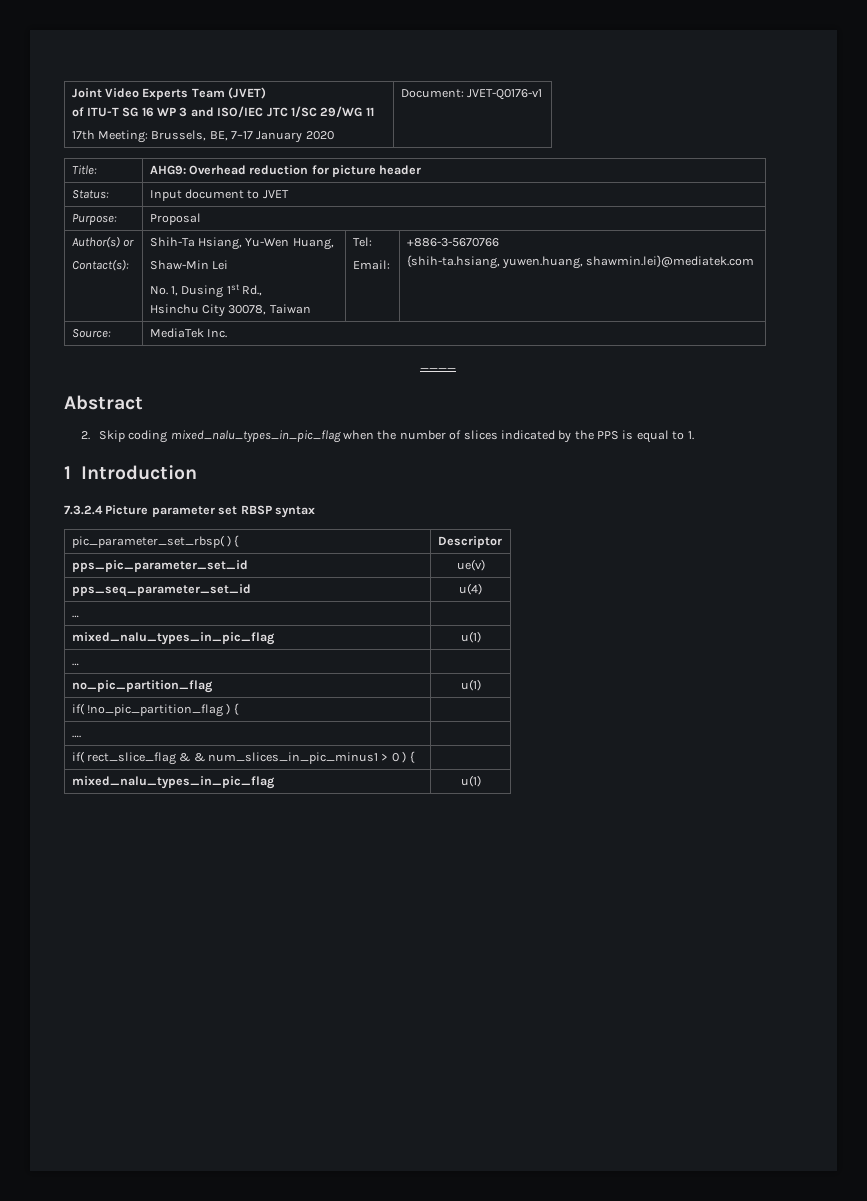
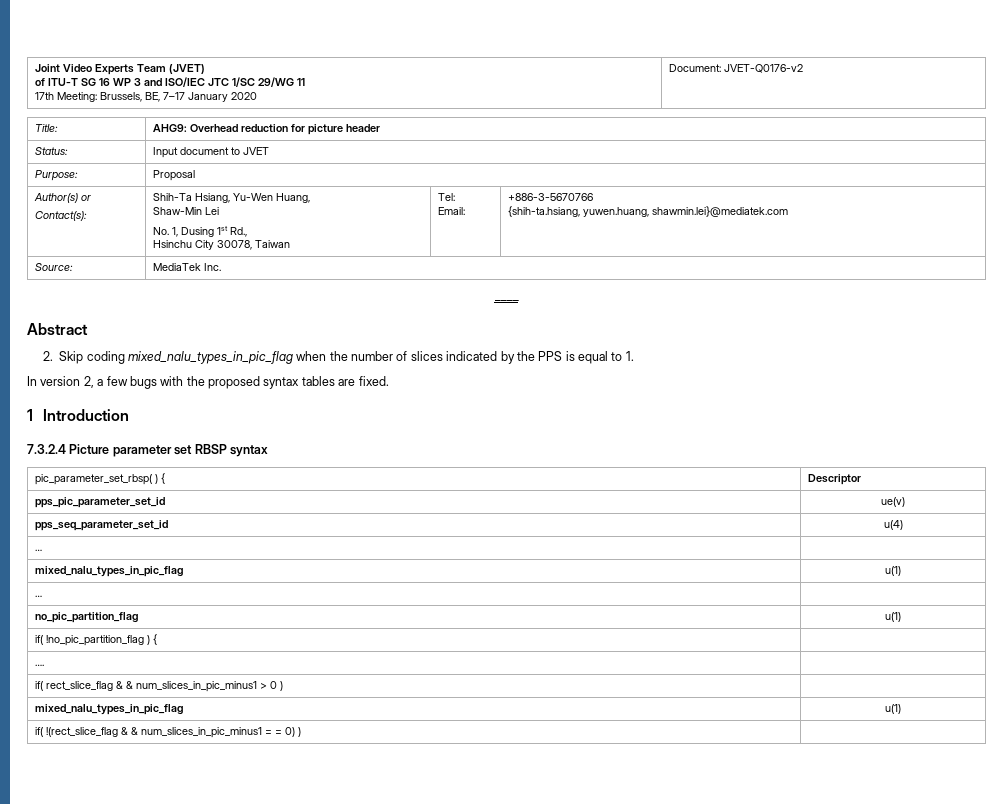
  Joint Video Experts Team (JVET)
  of ITU-T SG 16 WP 3 and ISO/IEC JTC 1/SC 29/WG 11
- 17th Meeting: Brussels, BE, 7–17 January 2020 | Document: JVET-Q0176-v1
+ 17th Meeting: Brussels, BE, 7–17 January 2020 | Document: JVET-Q0176-v2
+ In version 2, a few bugs with the proposed syntax tables are fixed.
- if( rect_slice_flag & & num_slices_in_pic_minus1 > 0 ) { |
+ if( rect_slice_flag & & num_slices_in_pic_minus1 > 0 ) |
  mixed_nalu_types_in_pic_flag | u(1)
+ if( !(rect_slice_flag & & num_slices_in_pic_minus1 = = 0) ) |

